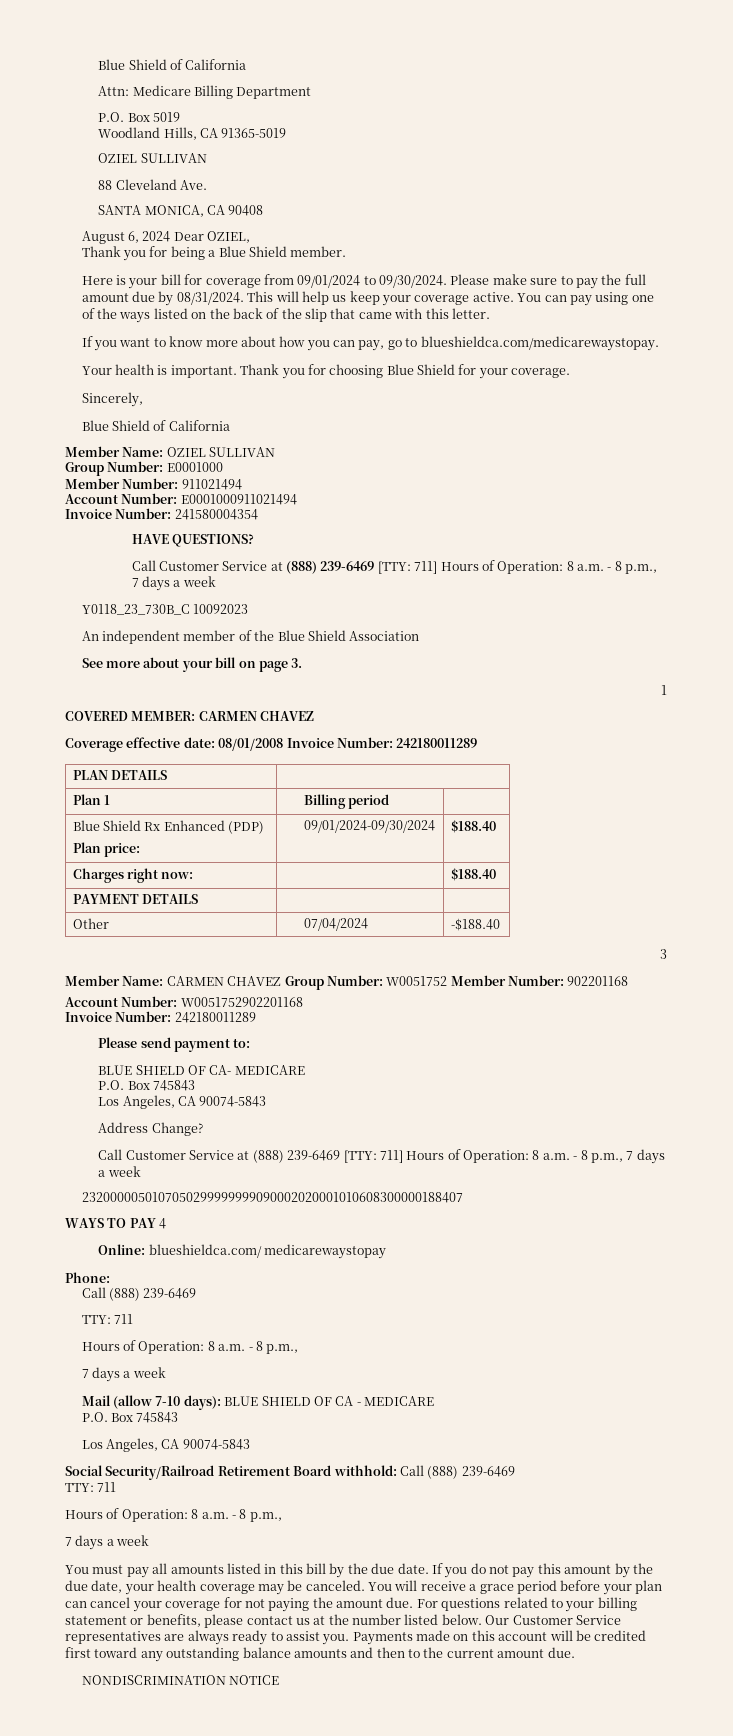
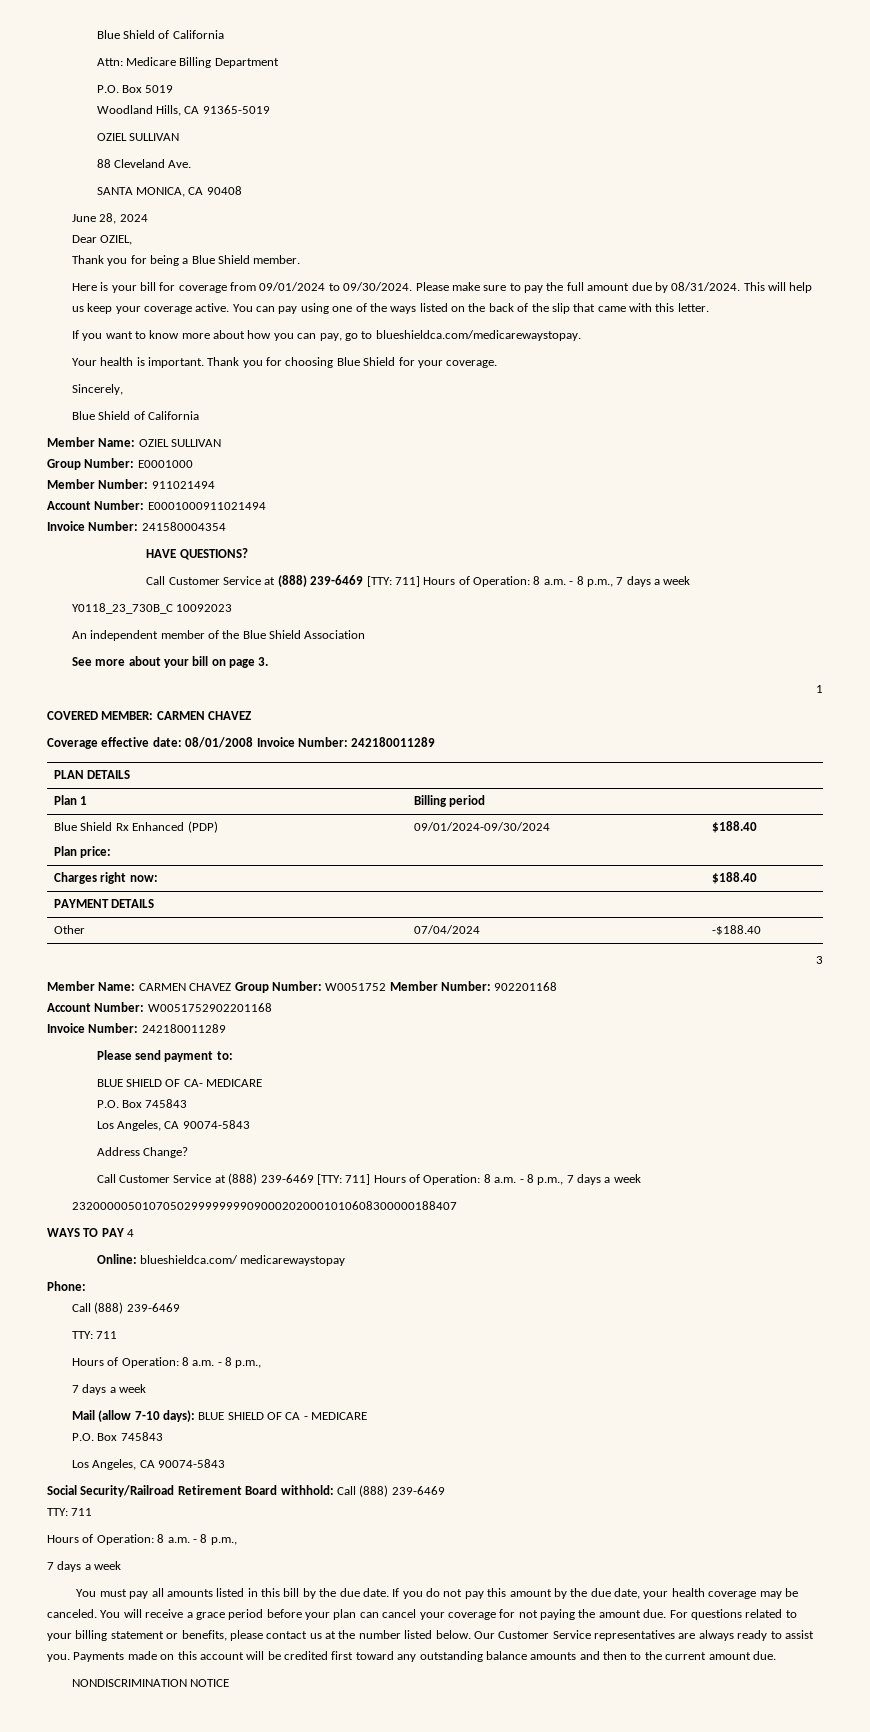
- August 6, 2024 Dear OZIEL,
+ June 28, 2024
+ Dear OZIEL,

